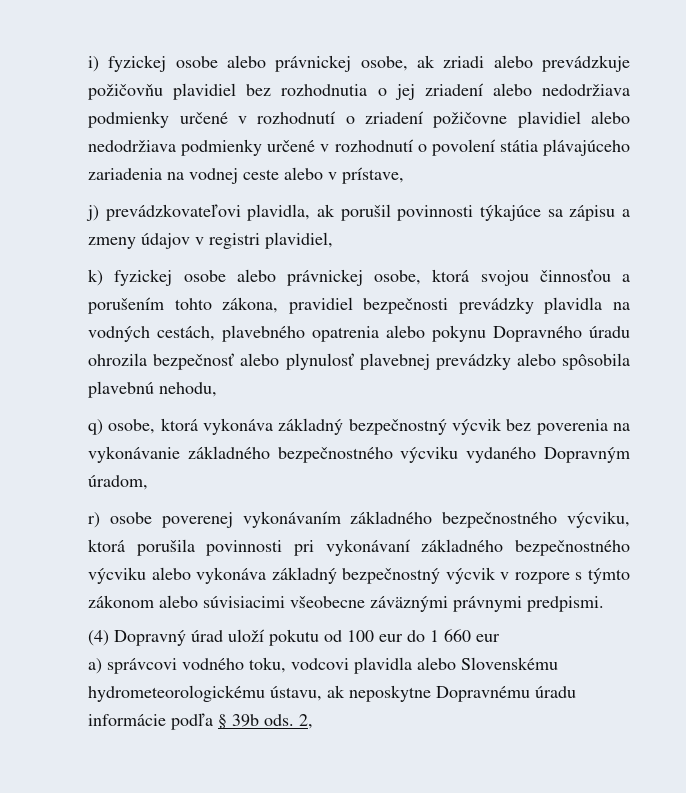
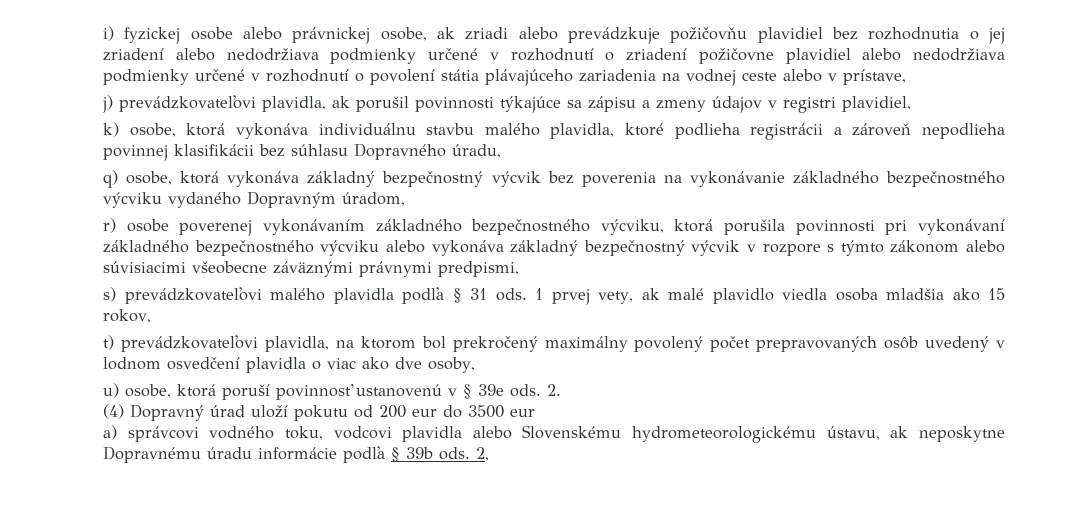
- k) fyzickej osobe alebo právnickej osobe, ktorá svojou činnosťou a porušením tohto zákona, pravidiel bezpečnosti prevádzky plavidla na vodných cestách, plavebného opatrenia alebo pokynu Dopravného úradu ohrozila bezpečnosť alebo plynulosť plavebnej prevádzky alebo spôsobila plavebnú nehodu,
+ k) osobe, ktorá vykonáva individuálnu stavbu malého plavidla, ktoré podlieha registrácii a zároveň nepodlieha povinnej klasifikácii bez súhlasu Dopravného úradu,
- r) osobe poverenej vykonávaním základného bezpečnostného výcviku, ktorá porušila povinnosti pri vykonávaní základného bezpečnostného výcviku alebo vykonáva základný bezpečnostný výcvik v rozpore s týmto zákonom alebo súvisiacimi všeobecne záväznými právnymi predpismi.
+ r) osobe poverenej vykonávaním základného bezpečnostného výcviku, ktorá porušila povinnosti pri vykonávaní základného bezpečnostného výcviku alebo vykonáva základný bezpečnostný výcvik v rozpore s týmto zákonom alebo súvisiacimi všeobecne záväznými právnymi predpismi,
+ s) prevádzkovateľovi malého plavidla podľa § 31 ods. 1 prvej vety, ak malé plavidlo viedla osoba mladšia ako 15 rokov,
+ t) prevádzkovateľovi plavidla, na ktorom bol prekročený maximálny povolený počet prepravovaných osôb uvedený v lodnom osvedčení plavidla o viac ako dve osoby,
+ u) osobe, ktorá poruší povinnosť ustanovenú v § 39e ods. 2.
- (4) Dopravný úrad uloží pokutu od 100 eur do 1 660 eur
+ (4) Dopravný úrad uloží pokutu od 200 eur do 3500 eur

